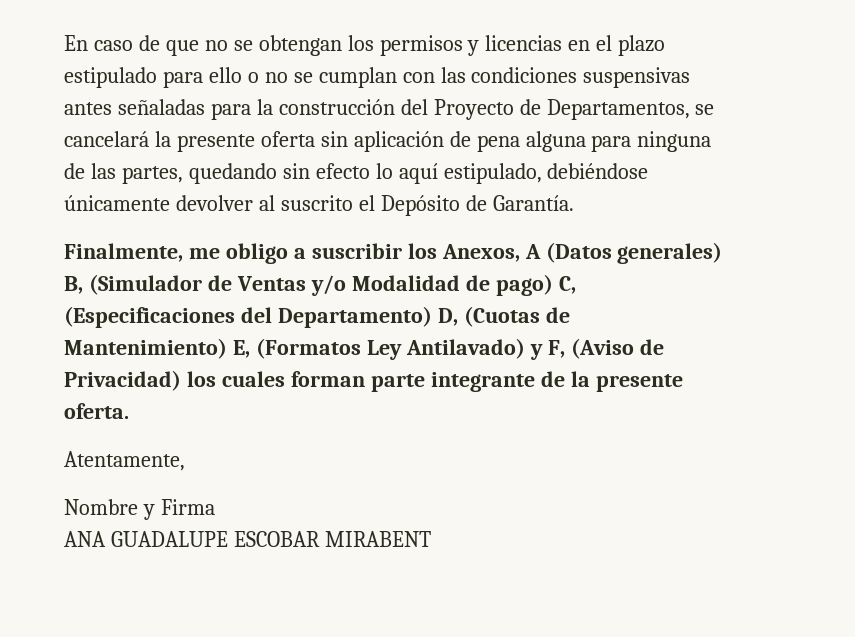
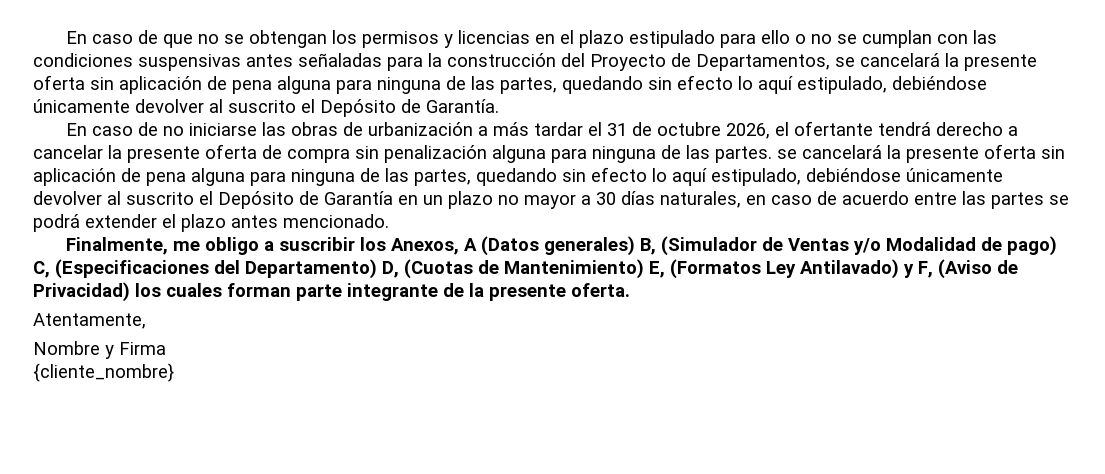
+ En caso de no iniciarse las obras de urbanización a más tardar el 31 de octubre 2026, el ofertante tendrá derecho a cancelar la presente oferta de compra sin penalización alguna para ninguna de las partes. se cancelará la presente oferta sin aplicación de pena alguna para ninguna de las partes, quedando sin efecto lo aquí estipulado, debiéndose únicamente devolver al suscrito el Depósito de Garantía en un plazo no mayor a 30 días naturales, en caso de acuerdo entre las partes se podrá extender el plazo antes mencionado.
- ANA GUADALUPE ESCOBAR MIRABENT
+ {cliente_nombre}

